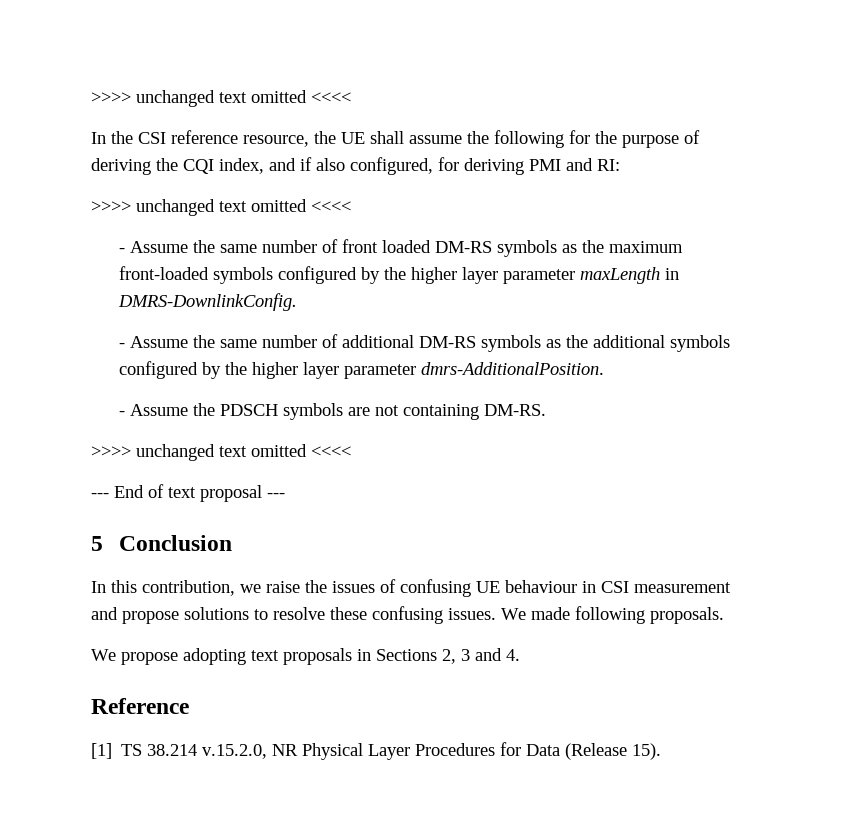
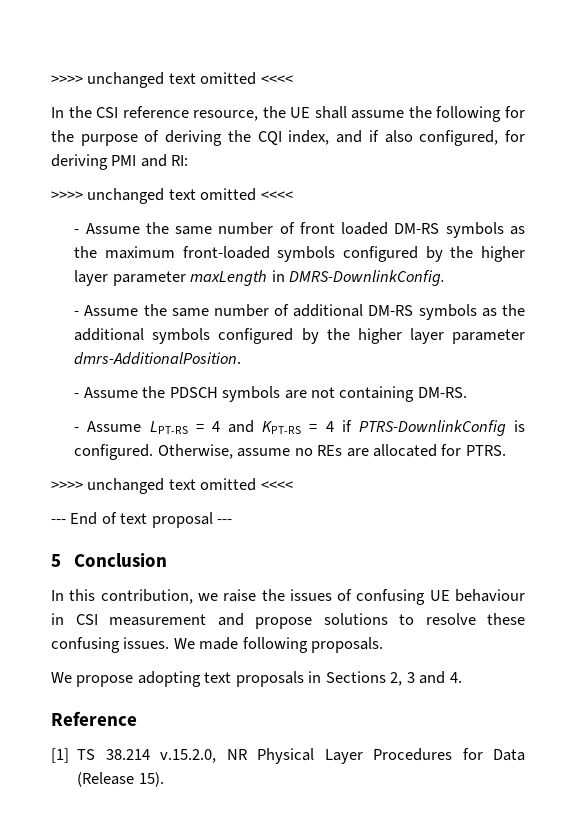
+ - Assume LPT-RS = 4 and KPT-RS = 4 if PTRS-DownlinkConfig is configured. Otherwise, assume no REs are allocated for PTRS.

